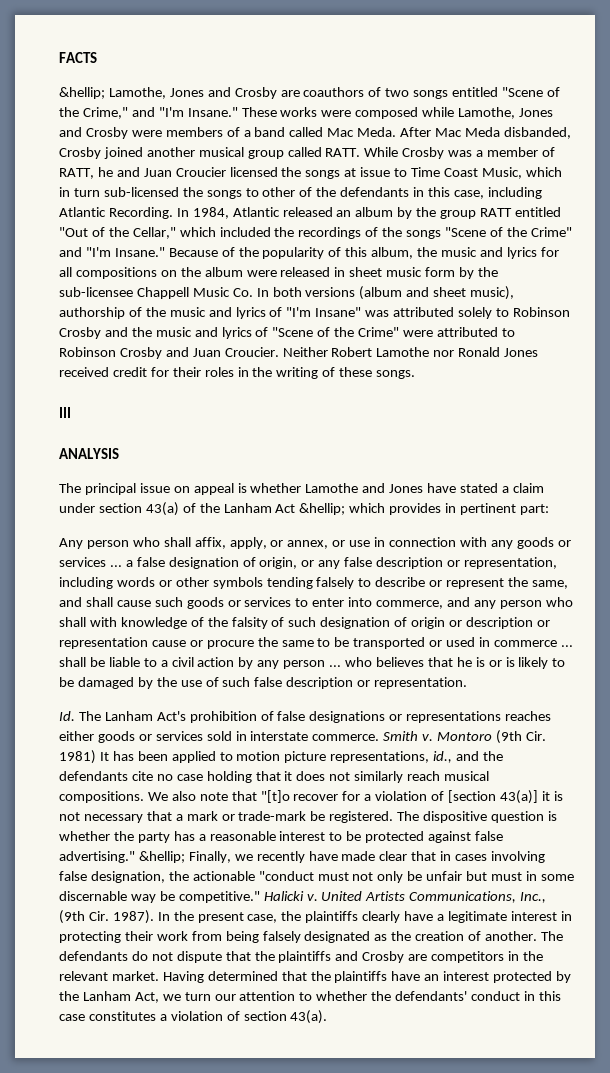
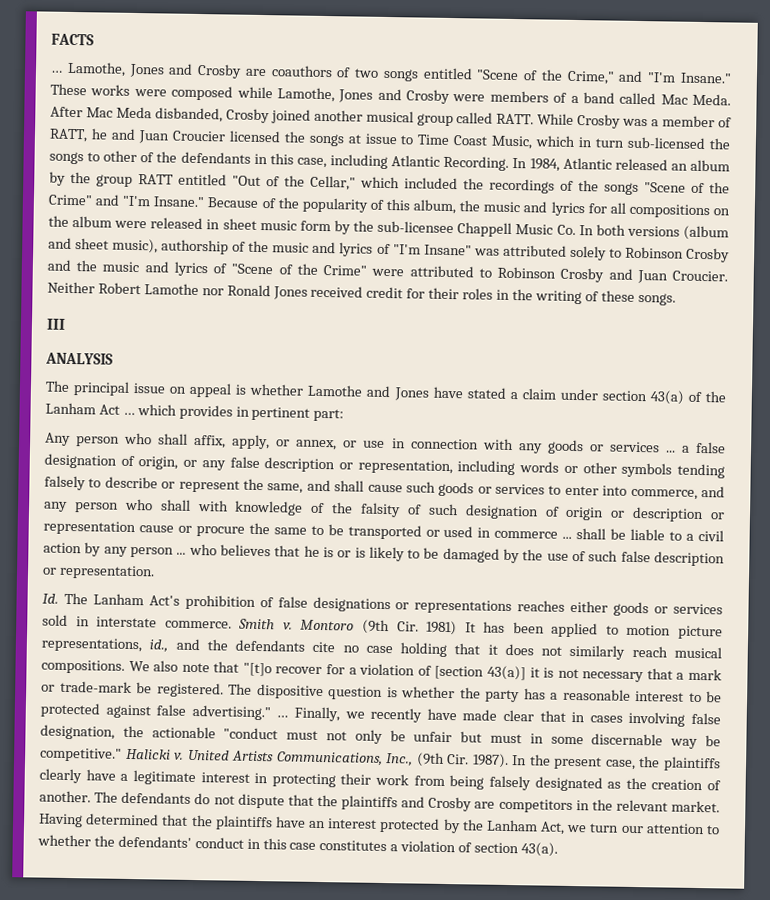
- &hellip; Lamothe, Jones and Crosby are coauthors of two songs entitled "Scene of the Crime," and "I'm Insane."
+ … Lamothe, Jones and Crosby are coauthors of two songs entitled "Scene of the Crime," and "I'm Insane."
- The principal issue on appeal is whether Lamothe and Jones have stated a claim under section 43(a) of the Lanham Act &hellip; which provides in pertinent part:
+ The principal issue on appeal is whether Lamothe and Jones have stated a claim under section 43(a) of the Lanham Act … which provides in pertinent part:
- &hellip; Finally, we recently have made clear that in cases involving false designation, the actionable "conduct must not only be unfair but must in some discernable way be competitive."
+ … Finally, we recently have made clear that in cases involving false designation, the actionable "conduct must not only be unfair but must in some discernable way be competitive."

